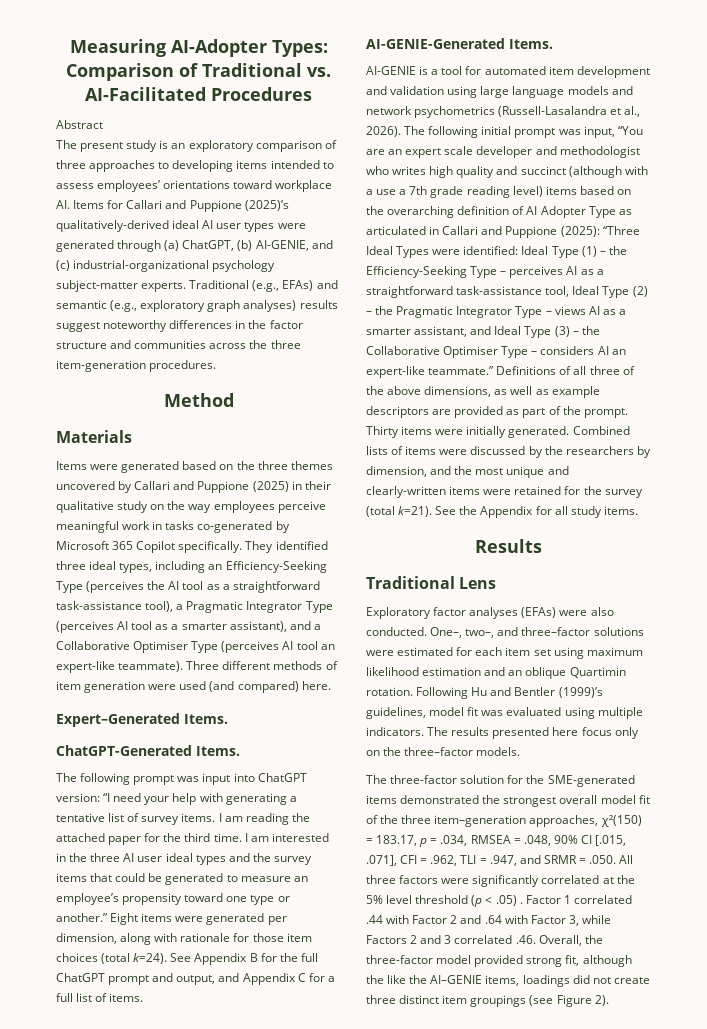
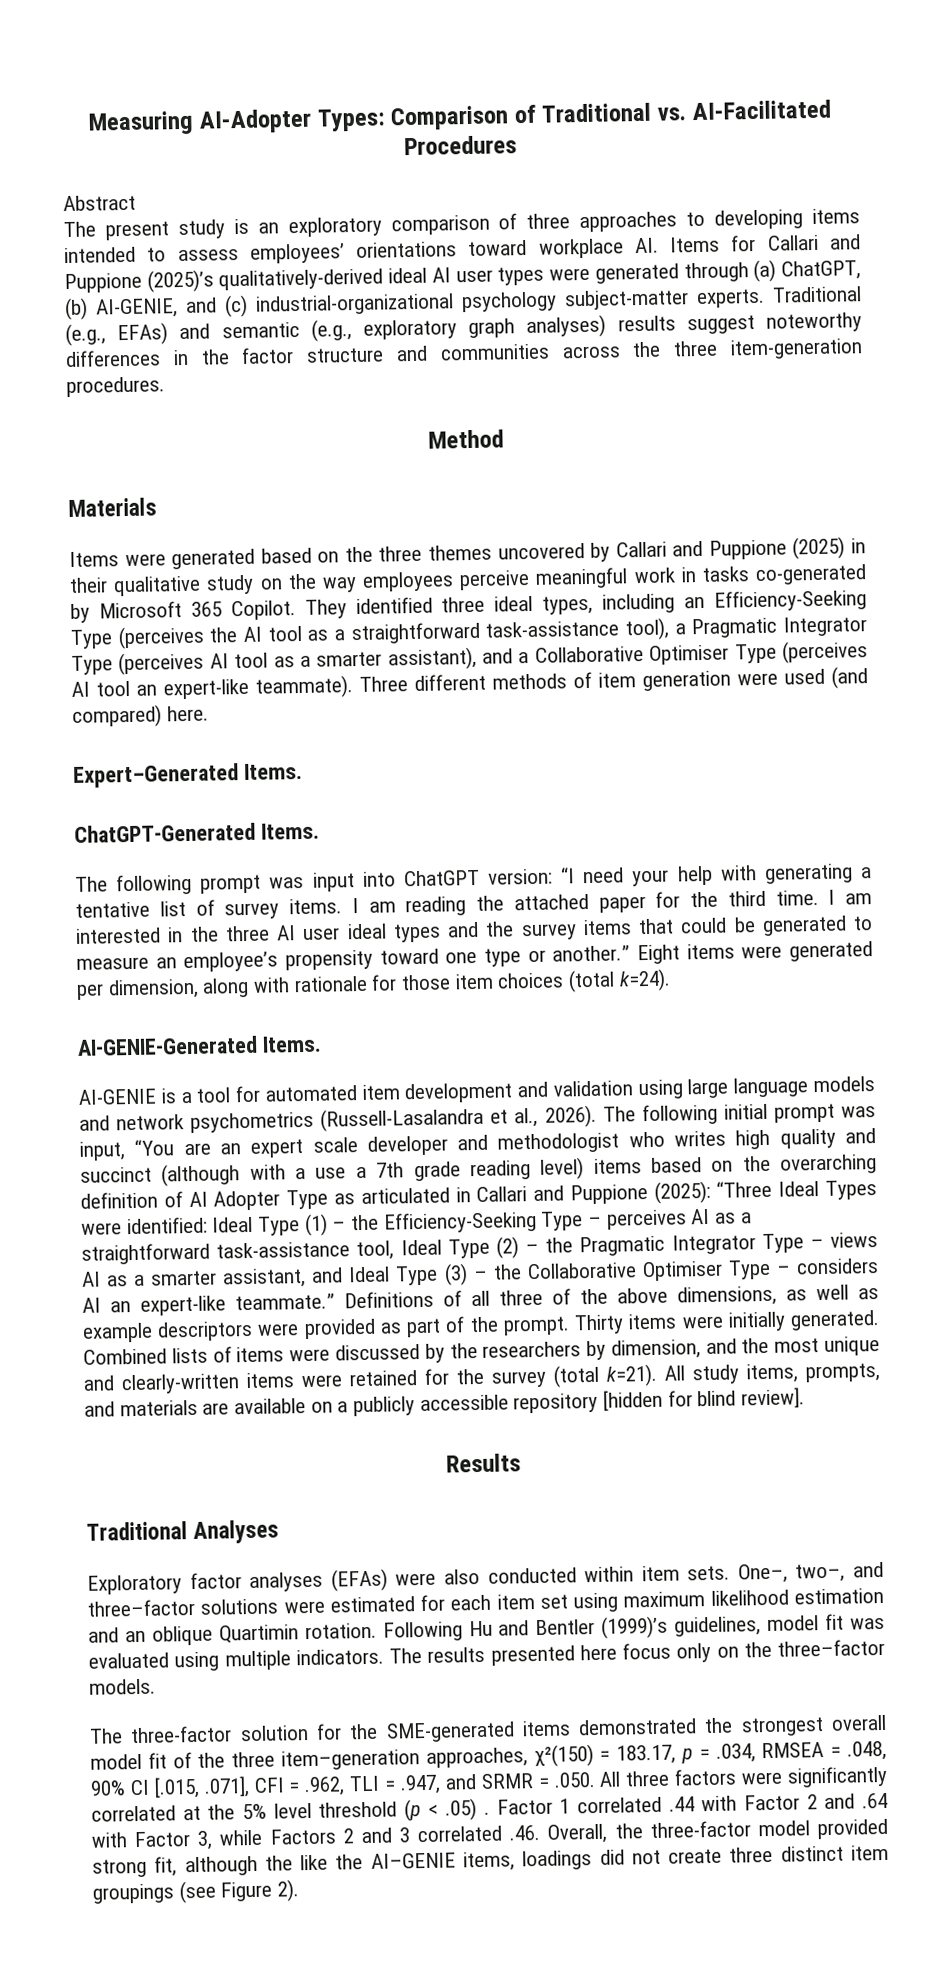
- Items were generated based on the three themes uncovered by Callari and Puppione (2025) in their qualitative study on the way employees perceive meaningful work in tasks co-generated by Microsoft 365 Copilot specifically.
+ Items were generated based on the three themes uncovered by Callari and Puppione (2025) in their qualitative study on the way employees perceive meaningful work in tasks co-generated by Microsoft 365 Copilot.
- See Appendix B for the full ChatGPT prompt and output, and Appendix C for a full list of items.
- Definitions of all three of the above dimensions, as well as example descriptors are provided as part of the prompt.
+ Definitions of all three of the above dimensions, as well as example descriptors were provided as part of the prompt.
- See the Appendix for all study items.
+ All study items, prompts, and materials are available on a publicly accessible repository [hidden for blind review].
- Traditional Lens
+ Traditional Analyses
- Exploratory factor analyses (EFAs) were also conducted.
+ Exploratory factor analyses (EFAs) were also conducted within item sets.

